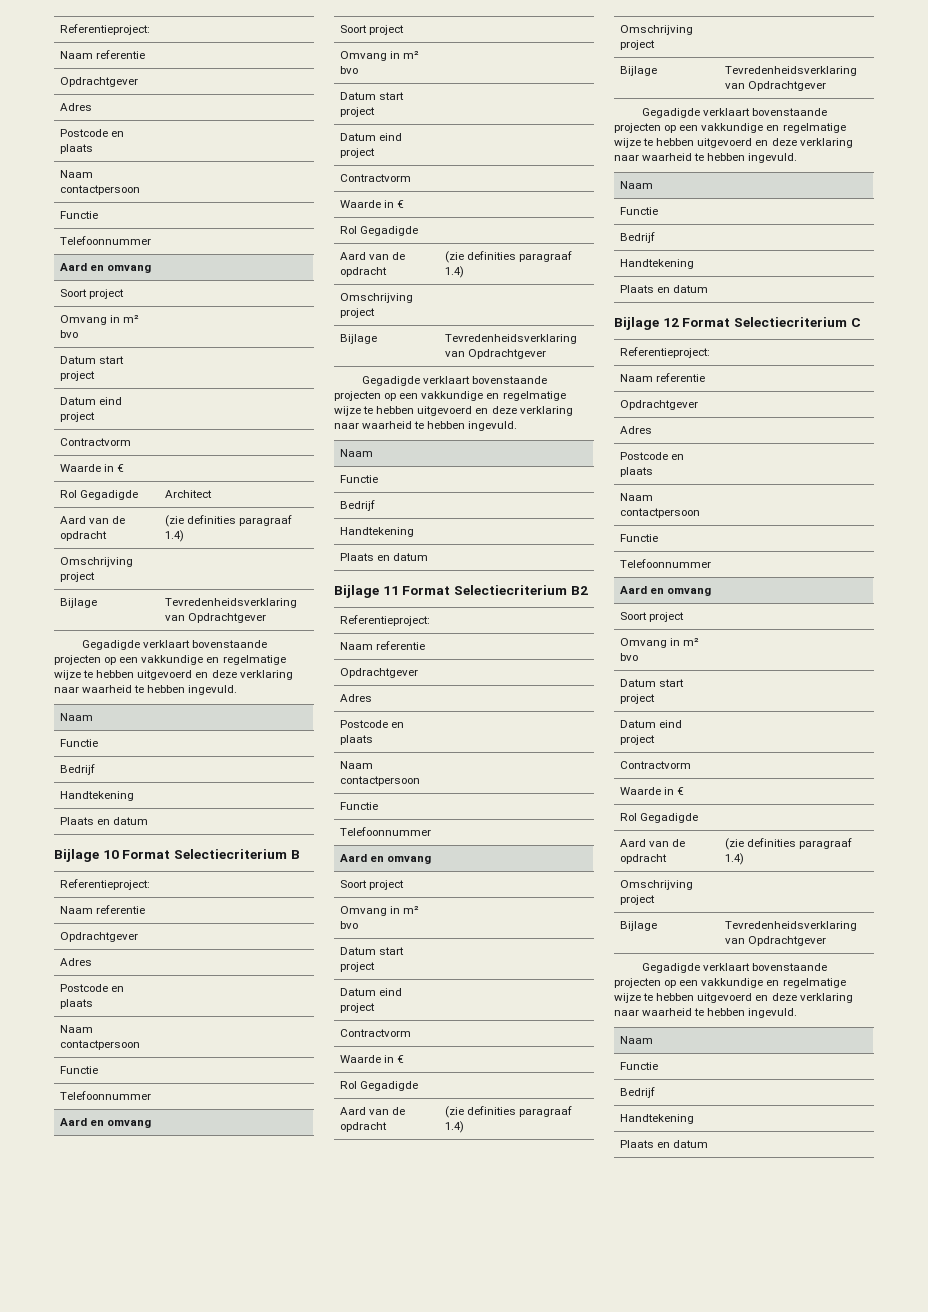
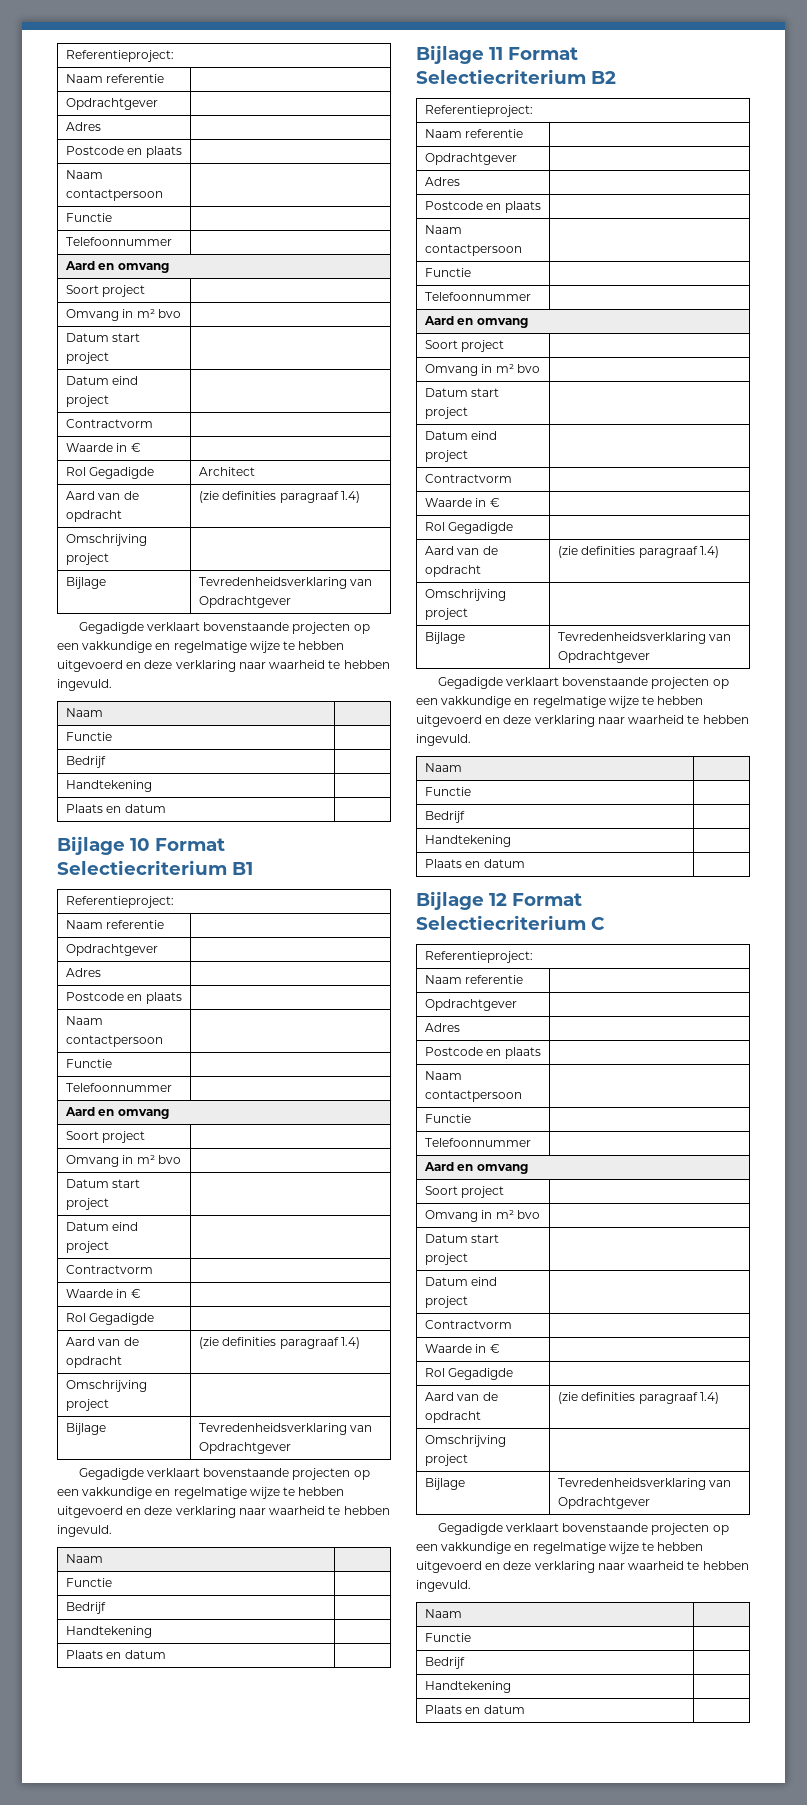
- Bijlage 10 Format Selectiecriterium B
+ Bijlage 10 Format Selectiecriterium B1

